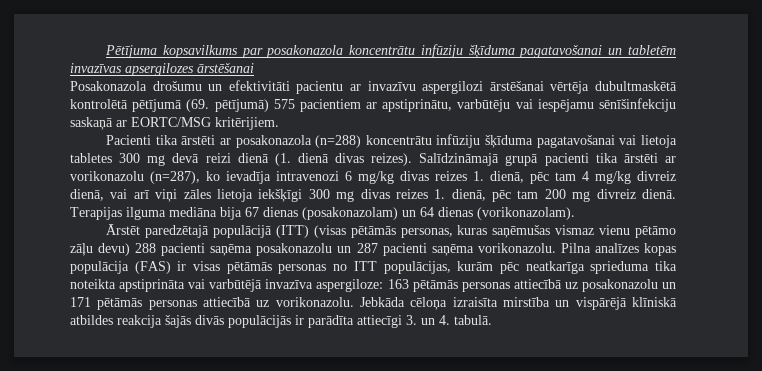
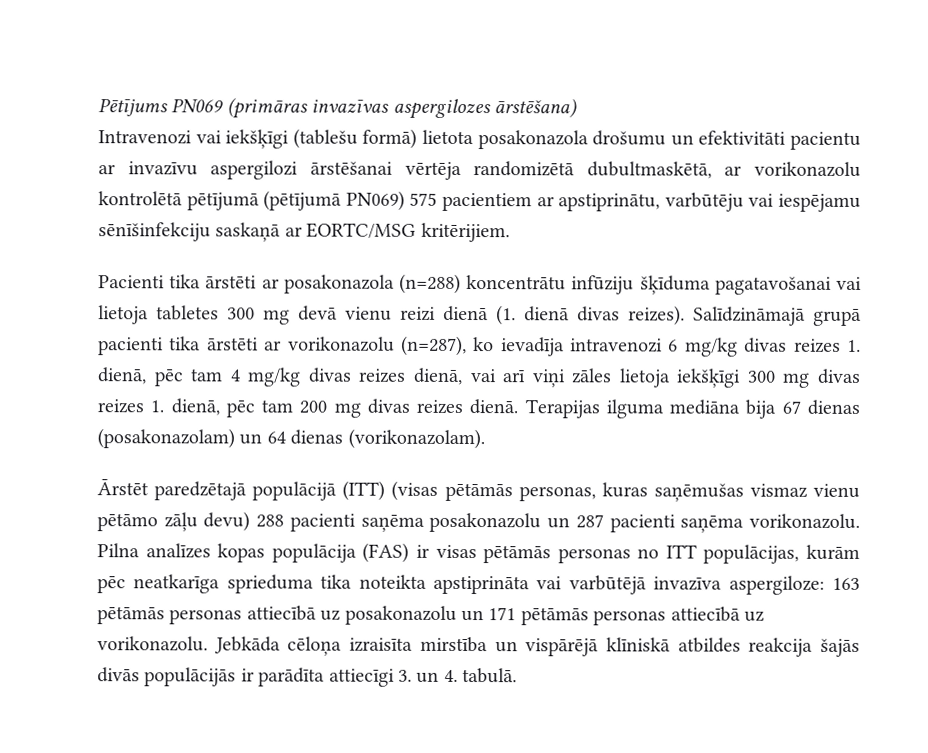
- Pētījuma kopsavilkums par posakonazola koncentrātu infūziju šķīduma pagatavošanai un tabletēm invazīvas apsergilozes ārstēšanai
- Posakonazola drošumu un efektivitāti pacientu ar invazīvu aspergilozi ārstēšanai vērtēja dubultmaskētā kontrolētā pētījumā (69. pētījumā) 575 pacientiem ar apstiprinātu, varbūtēju vai iespējamu sēnīšinfekciju saskaņā ar EORTC/MSG kritērijiem.
+ Pētījums PN069 (primāras invazīvas aspergilozes ārstēšana)
+ Intravenozi vai iekšķīgi (tablešu formā) lietota posakonazola drošumu un efektivitāti pacientu ar invazīvu aspergilozi ārstēšanai vērtēja randomizētā dubultmaskētā, ar vorikonazolu kontrolētā pētījumā (pētījumā PN069) 575 pacientiem ar apstiprinātu, varbūtēju vai iespējamu sēnīšinfekciju saskaņā ar EORTC/MSG kritērijiem.
- Pacienti tika ārstēti ar posakonazola (n=288) koncentrātu infūziju šķīduma pagatavošanai vai lietoja tabletes 300 mg devā reizi dienā (1. dienā divas reizes).
+ Pacienti tika ārstēti ar posakonazola (n=288) koncentrātu infūziju šķīduma pagatavošanai vai lietoja tabletes 300 mg devā vienu reizi dienā (1. dienā divas reizes).
- Salīdzināmajā grupā pacienti tika ārstēti ar vorikonazolu (n=287), ko ievadīja intravenozi 6 mg/kg divas reizes 1. dienā, pēc tam 4 mg/kg divreiz dienā, vai arī viņi zāles lietoja iekšķīgi 300 mg divas reizes 1. dienā, pēc tam 200 mg divreiz dienā.
+ Salīdzināmajā grupā pacienti tika ārstēti ar vorikonazolu (n=287), ko ievadīja intravenozi 6 mg/kg divas reizes 1. dienā, pēc tam 4 mg/kg divas reizes dienā, vai arī viņi zāles lietoja iekšķīgi 300 mg divas reizes 1. dienā, pēc tam 200 mg divas reizes dienā.

